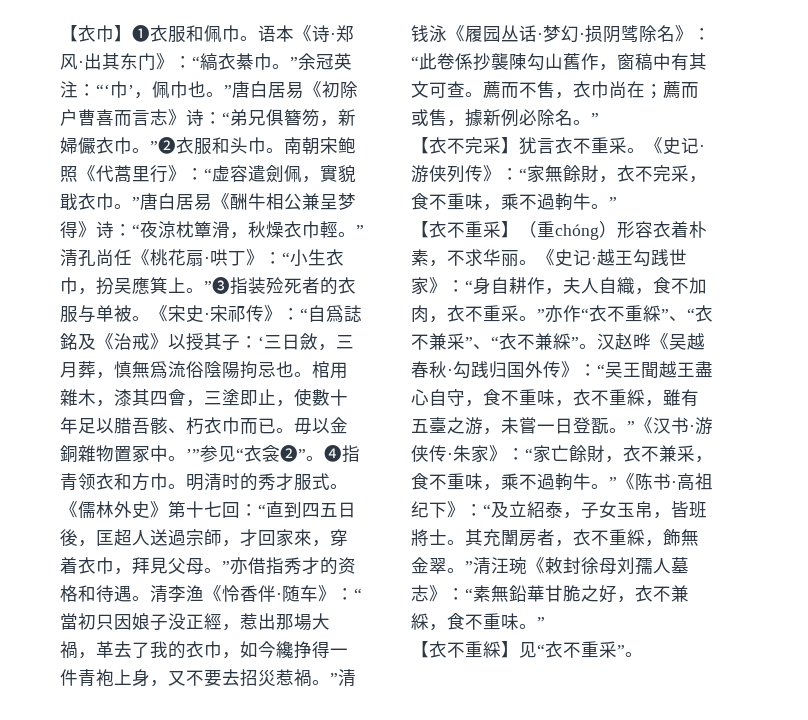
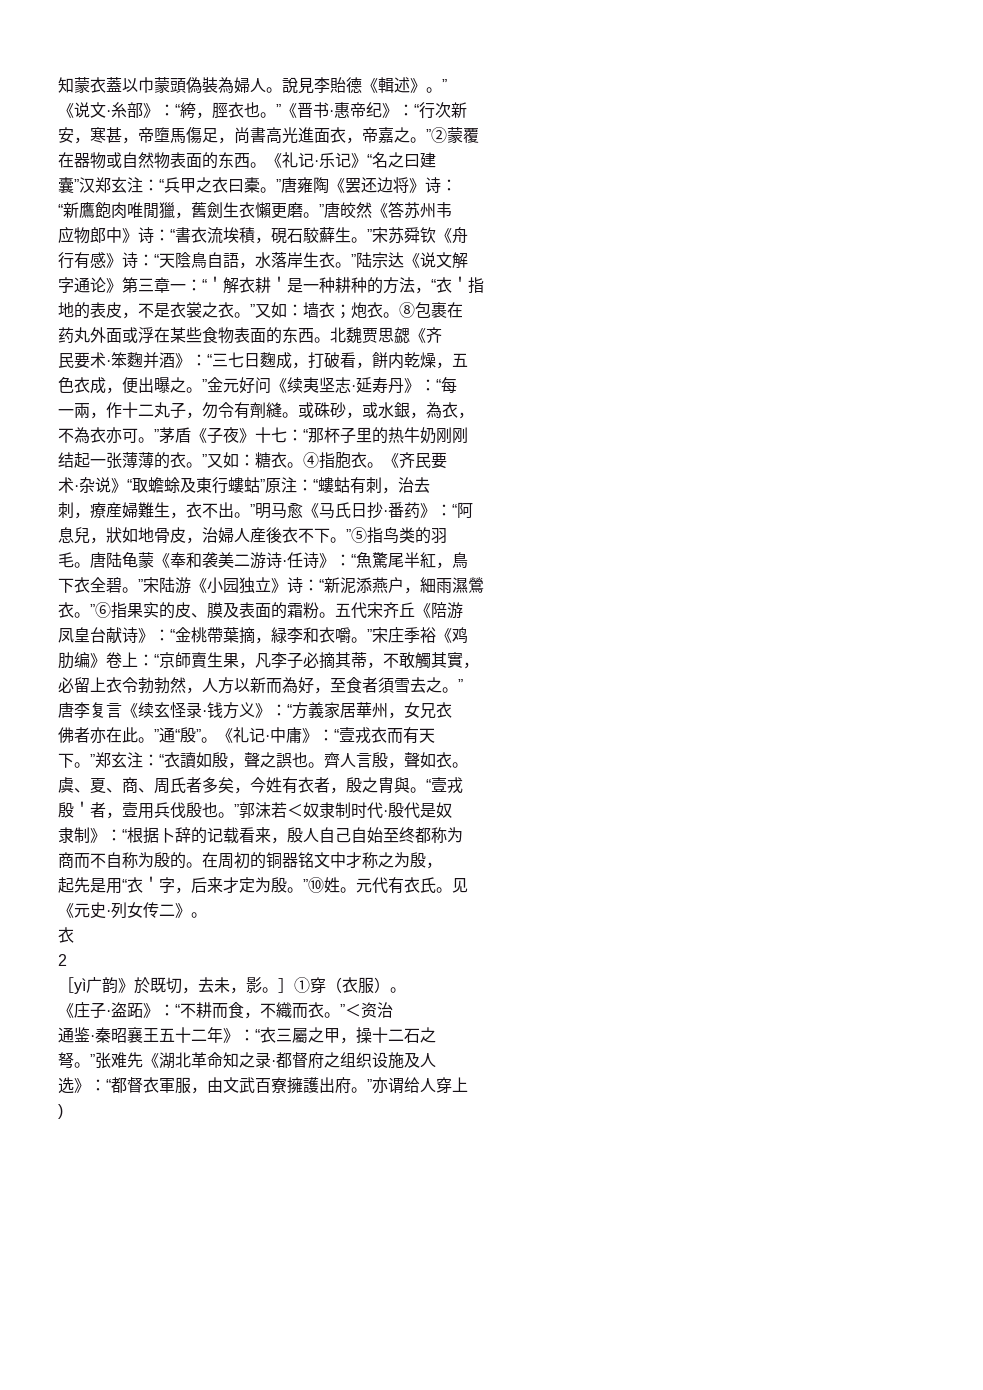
- 【衣巾】❶衣服和佩巾。语本《诗·郑风·出其东门》：“縞衣綦巾。”余冠英注：“‘巾’，佩巾也。”唐白居易《初除户曹喜而言志》诗：“弟兄俱簪笏，新婦儼衣巾。”❷衣服和头巾。南朝宋鲍照《代蒿里行》：“虚容遣劍佩，實貌戢衣巾。”唐白居易《酬牛相公兼呈梦得》诗：“夜涼枕簟滑，秋燥衣巾輕。”清孔尚任《桃花扇·哄丁》：“小生衣巾，扮吴應箕上。”❸指装殓死者的衣服与单被。《宋史·宋祁传》：“自爲誌銘及《治戒》以授其子：‘三日斂，三月葬，慎無爲流俗陰陽拘忌也。棺用雜木，漆其四會，三塗即止，使數十年足以腊吾骸、朽衣巾而已。毋以金銅雜物置冢中。’”参见“衣衾❷”。❹指青领衣和方巾。明清时的秀才服式。《儒林外史》第十七回：“直到四五日後，匡超人送過宗師，才回家來，穿着衣巾，拜見父母。”亦借指秀才的资格和待遇。清李渔《怜香伴·随车》：“當初只因娘子没正經，惹出那場大禍，革去了我的衣巾，如今纔挣得一件青袍上身，又不要去招災惹禍。”清钱泳《履园丛话·梦幻·损阴骘除名》：“此卷係抄襲陳勾山舊作，窗稿中有其文可查。薦而不售，衣巾尚在；薦而或售，據新例必除名。”
- 【衣不完采】犹言衣不重采。《史记·游侠列传》：“家無餘財，衣不完采，食不重味，乘不過軥牛。”
- 【衣不重采】（重chóng）形容衣着朴素，不求华丽。《史记·越王勾践世家》：“身自耕作，夫人自織，食不加肉，衣不重采。”亦作“衣不重綵”、“衣不兼采”、“衣不兼綵”。汉赵晔《吴越春秋·勾践归国外传》：“吴王聞越王盡心自守，食不重味，衣不重綵，雖有五臺之游，未嘗一日登翫。”《汉书·游侠传·朱家》：“家亡餘財，衣不兼采，食不重味，乘不過軥牛。”《陈书·高祖纪下》：“及立紹泰，子女玉帛，皆班將士。其充闈房者，衣不重綵，飾無金翠。”清汪琬《敕封徐母刘孺人墓志》：“素無鉛華甘脆之好，衣不兼綵，食不重味。”
- 【衣不重綵】见“衣不重采”。
+ 知蒙衣蓋以巾蒙頭偽裝為婦人。說見李貽德《輯述》。”
+ 《说文·糸部》：“絝，脛衣也。”《晋书·惠帝纪》：“行次新
+ 安，寒甚，帝墮馬傷足，尚書高光進面衣，帝嘉之。”②蒙覆
+ 在器物或自然物表面的东西。《礼记·乐记》“名之曰建
+ 囊”汉郑玄注：“兵甲之衣曰橐。”唐雍陶《罢还边将》诗：
+ “新鷹飽肉唯閒獵，舊劍生衣懶更磨。”唐皎然《答苏州韦
+ 应物郎中》诗：“書衣流埃積，硯石駮蘚生。”宋苏舜钦《舟
+ 行有感》诗：“天陰鳥自語，水落岸生衣。”陆宗达《说文解
+ 字通论》第三章一：“＇解衣耕＇是一种耕种的方法，“衣＇指
+ 地的表皮，不是衣裳之衣。”又如：墙衣；炮衣。⑧包裹在
+ 药丸外面或浮在某些食物表面的东西。北魏贾思勰《齐
+ 民要术·笨麴并酒》：“三七日麴成，打破看，餅内乾燥，五
+ 色衣成，便出曝之。”金元好问《续夷坚志·延寿丹》：“每
+ 一兩，作十二丸子，勿令有劑縫。或硃砂，或水銀，為衣，
+ 不為衣亦可。”茅盾《子夜》十七：“那杯子里的热牛奶刚刚
+ 结起一张薄薄的衣。”又如：糖衣。④指胞衣。《齐民要
+ 术·杂说》“取蟾蜍及東行螻蛄”原注：“螻蛄有刺，治去
+ 刺，療産婦難生，衣不出。”明马愈《马氏日抄·番药》：“阿
+ 息兒，狀如地骨皮，治婦人産後衣不下。”⑤指鸟类的羽
+ 毛。唐陆龟蒙《奉和袭美二游诗·任诗》：“魚驚尾半紅，鳥
+ 下衣全碧。”宋陆游《小园独立》诗：“新泥添燕户，細雨濕鶯
+ 衣。”⑥指果实的皮、膜及表面的霜粉。五代宋齐丘《陪游
+ 凤皇台献诗》：“金桃帶葉摘，緑李和衣嚼。”宋庄季裕《鸡
+ 肋编》卷上：“京師賣生果，凡李子必摘其蒂，不敢觸其實，
+ 必留上衣令勃勃然，人方以新而為好，至食者須雪去之。”
+ 唐李复言《续玄怪录·钱方义》：“方義家居華州，女兄衣
+ 佛者亦在此。”通“殷”。《礼记·中庸》：“壹戎衣而有天
+ 下。”郑玄注：“衣讀如殷，聲之誤也。齊人言殷，聲如衣。
+ 虞、夏、商、周氏者多矣，今姓有衣者，殷之胄與。“壹戎
+ 殷＇者，壹用兵伐殷也。”郭沫若＜奴隶制时代·殷代是奴
+ 隶制》：“根据卜辞的记载看来，殷人自己自始至终都称为
+ 商而不自称为殷的。在周初的铜器铭文中才称之为殷，
+ 起先是用“衣＇字，后来才定为殷。”⑩姓。元代有衣氏。见
+ 《元史·列女传二》。
+ 衣
+ 2
+ ［yì广韵》於既切，去未，影。］①穿（衣服）。
+ 《庄子·盗跖》：“不耕而食，不織而衣。”＜资治
+ 通鉴·秦昭襄王五十二年》：“衣三屬之甲，操十二石之
+ 弩。”张难先《湖北革命知之录·都督府之组织设施及人
+ 选》：“都督衣軍服，由文武百寮擁護出府。”亦谓给人穿上
+ )

